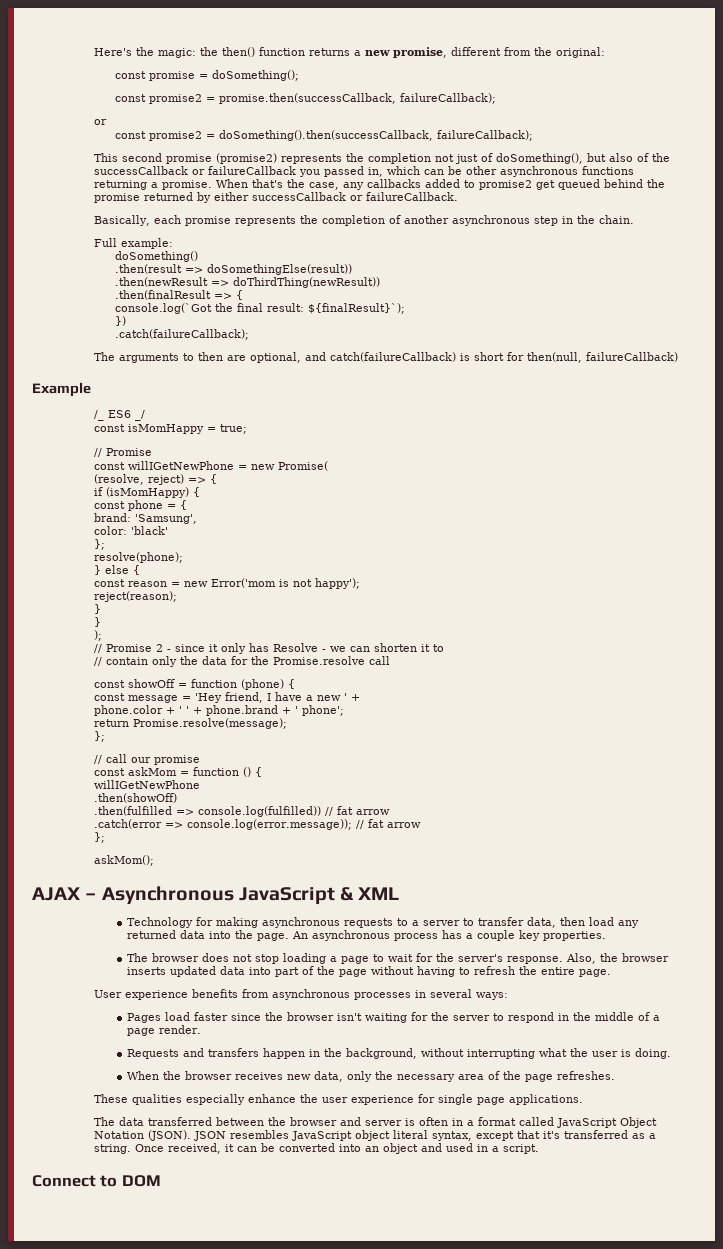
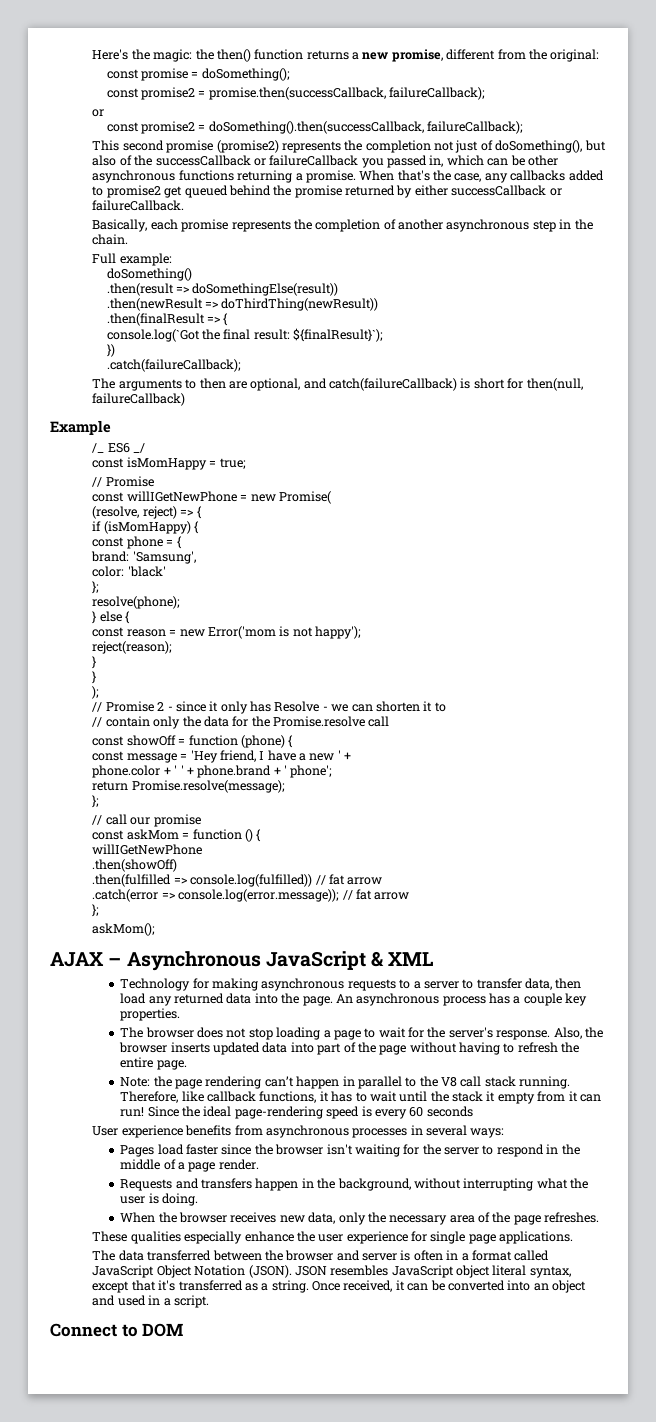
+ Note: the page rendering can’t happen in parallel to the V8 call stack running. Therefore, like callback functions, it has to wait until the stack it empty from it can run! Since the ideal page-rendering speed is every 60 seconds

